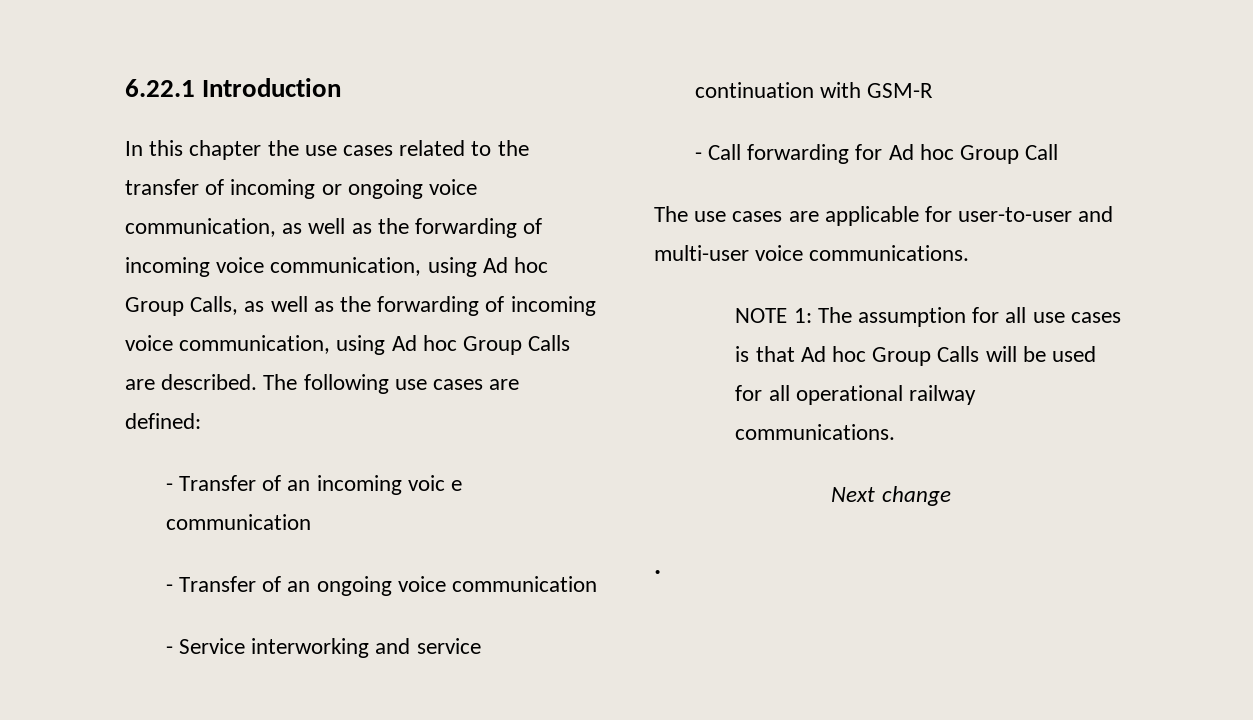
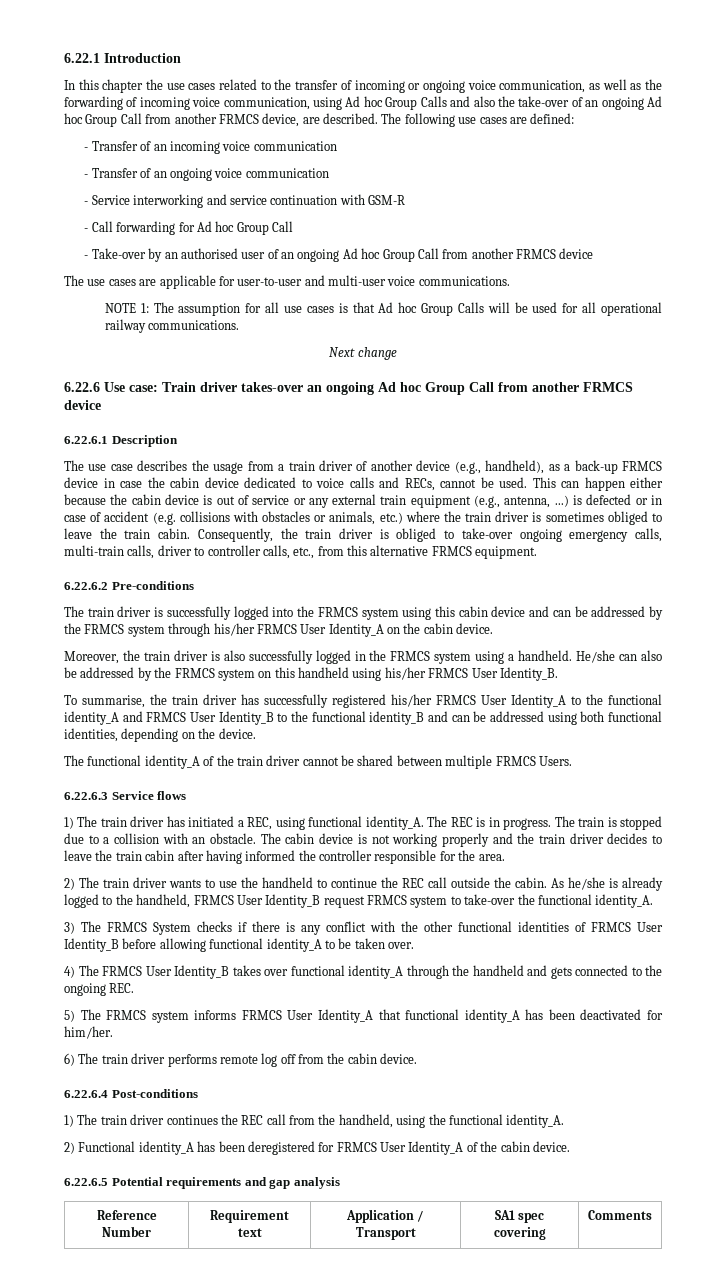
- In this chapter the use cases related to the transfer of incoming or ongoing voice communication, as well as the forwarding of incoming voice communication, using Ad hoc Group Calls, as well as the forwarding of incoming voice communication, using Ad hoc Group Calls are described.
+ In this chapter the use cases related to the transfer of incoming or ongoing voice communication, as well as the forwarding of incoming voice communication, using Ad hoc Group Calls and also the take-over of an ongoing Ad hoc Group Call from another FRMCS device, are described.
- - Transfer of an incoming voic e communication
+ - Transfer of an incoming voice communication
+ - Take-over by an authorised user of an ongoing Ad hoc Group Call from another FRMCS device
- .
+ 6.22.6 Use case: Train driver takes-over an ongoing Ad hoc Group Call from another FRMCS device
+ 6.22.6.1 Description
+ The use case describes the usage from a train driver of another device (e.g., handheld), as a back-up FRMCS device in case the cabin device dedicated to voice calls and RECs, cannot be used. This can happen either because the cabin device is out of service or any external train equipment (e.g., antenna, ...) is defected or in case of accident (e.g. collisions with obstacles or animals, etc.) where the train driver is sometimes obliged to leave the train cabin. Consequently, the train driver is obliged to take-over ongoing emergency calls, multi-train calls, driver to controller calls, etc., from this alternative FRMCS equipment.
+ 6.22.6.2 Pre-conditions
+ The train driver is successfully logged into the FRMCS system using this cabin device and can be addressed by the FRMCS system through his/her FRMCS User Identity_A on the cabin device.
+ Moreover, the train driver is also successfully logged in the FRMCS system using a handheld. He/she can also be addressed by the FRMCS system on this handheld using his/her FRMCS User Identity_B.
+ To summarise, the train driver has successfully registered his/her FRMCS User Identity_A to the functional identity_A and FRMCS User Identity_B to the functional identity_B and can be addressed using both functional identities, depending on the device.
+ The functional identity_A of the train driver cannot be shared between multiple FRMCS Users.
+ 6.22.6.3 Service flows
+ 1) The train driver has initiated a REC, using functional identity_A. The REC is in progress. The train is stopped due to a collision with an obstacle. The cabin device is not working properly and the train driver decides to leave the train cabin after having informed the controller responsible for the area.
+ 2) The train driver wants to use the handheld to continue the REC call outside the cabin. As he/she is already logged to the handheld, FRMCS User Identity_B request FRMCS system to take-over the functional identity_A.
+ 3) The FRMCS System checks if there is any conflict with the other functional identities of FRMCS User Identity_B before allowing functional identity_A to be taken over.
+ 4) The FRMCS User Identity_B takes over functional identity_A through the handheld and gets connected to the ongoing REC.
+ 5) The FRMCS system informs FRMCS User Identity_A that functional identity_A has been deactivated for him/her.
+ 6) The train driver performs remote log off from the cabin device.
+ 6.22.6.4 Post-conditions
+ 1) The train driver continues the REC call from the handheld, using the functional identity_A.
+ 2) Functional identity_A has been deregistered for FRMCS User Identity_A of the cabin device.
+ 6.22.6.5 Potential requirements and gap analysis
+ Reference Number | Requirement text | Application / Transport | SA1 spec covering | Comments

